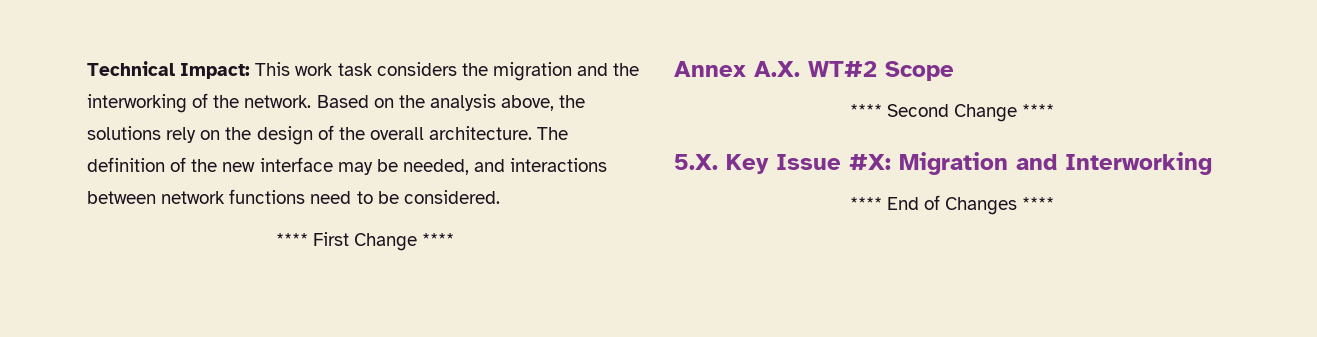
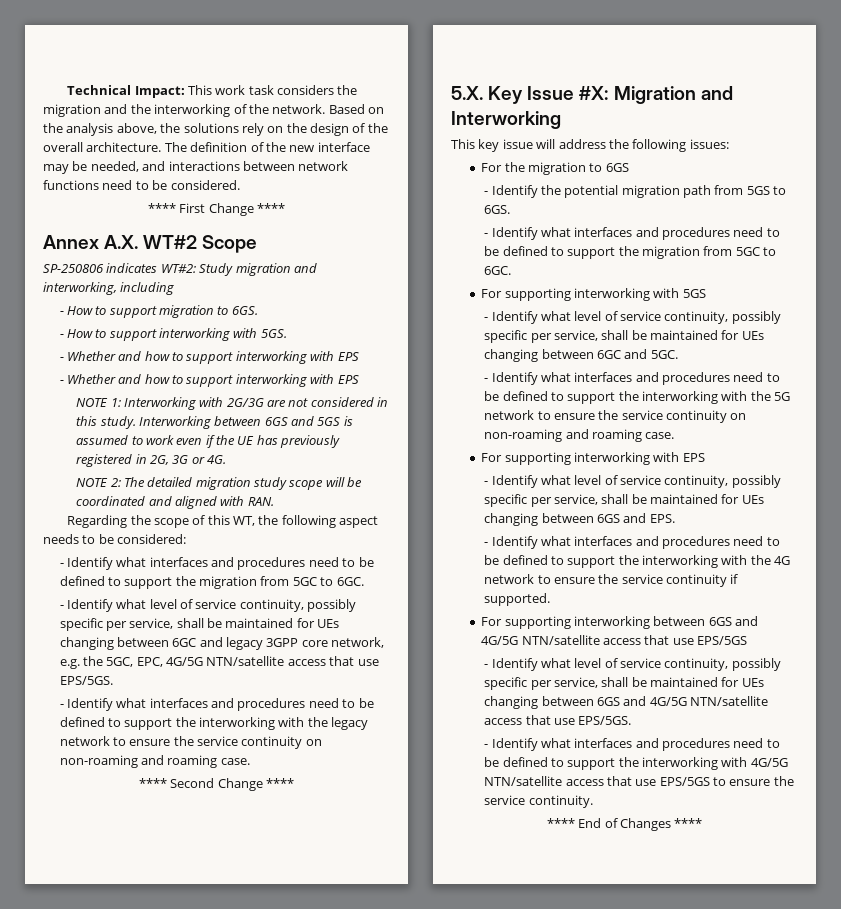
+ SP-250806 indicates WT#2: Study migration and interworking, including
+ - How to support migration to 6GS.
+ - How to support interworking with 5GS.
+ - Whether and how to support interworking with EPS
+ - Whether and how to support interworking with EPS
+ NOTE 1: Interworking with 2G/3G are not considered in this study. Interworking between 6GS and 5GS is assumed to work even if the UE has previously registered in 2G, 3G or 4G.
+ NOTE 2: The detailed migration study scope will be coordinated and aligned with RAN.
+ Regarding the scope of this WT, the following aspect needs to be considered:
+ - Identify what interfaces and procedures need to be defined to support the migration from 5GC to 6GC.
+ - Identify what level of service continuity, possibly specific per service, shall be maintained for UEs changing between 6GC and legacy 3GPP core network, e.g. the 5GC, EPC, 4G/5G NTN/satellite access that use EPS/5GS.
+ - Identify what interfaces and procedures need to be defined to support the interworking with the legacy network to ensure the service continuity on non-roaming and roaming case.
+ This key issue will address the following issues:
+ For the migration to 6GS
+ - Identify the potential migration path from 5GS to 6GS.
+ - Identify what interfaces and procedures need to be defined to support the migration from 5GC to 6GC.
+ For supporting interworking with 5GS
+ - Identify what level of service continuity, possibly specific per service, shall be maintained for UEs changing between 6GC and 5GC.
+ - Identify what interfaces and procedures need to be defined to support the interworking with the 5G network to ensure the service continuity on non-roaming and roaming case.
+ For supporting interworking with EPS
+ - Identify what level of service continuity, possibly specific per service, shall be maintained for UEs changing between 6GS and EPS.
+ - Identify what interfaces and procedures need to be defined to support the interworking with the 4G network to ensure the service continuity if supported.
+ For supporting interworking between 6GS and 4G/5G NTN/satellite access that use EPS/5GS
+ - Identify what level of service continuity, possibly specific per service, shall be maintained for UEs changing between 6GS and 4G/5G NTN/satellite access that use EPS/5GS.
+ - Identify what interfaces and procedures need to be defined to support the interworking with 4G/5G NTN/satellite access that use EPS/5GS to ensure the service continuity.

